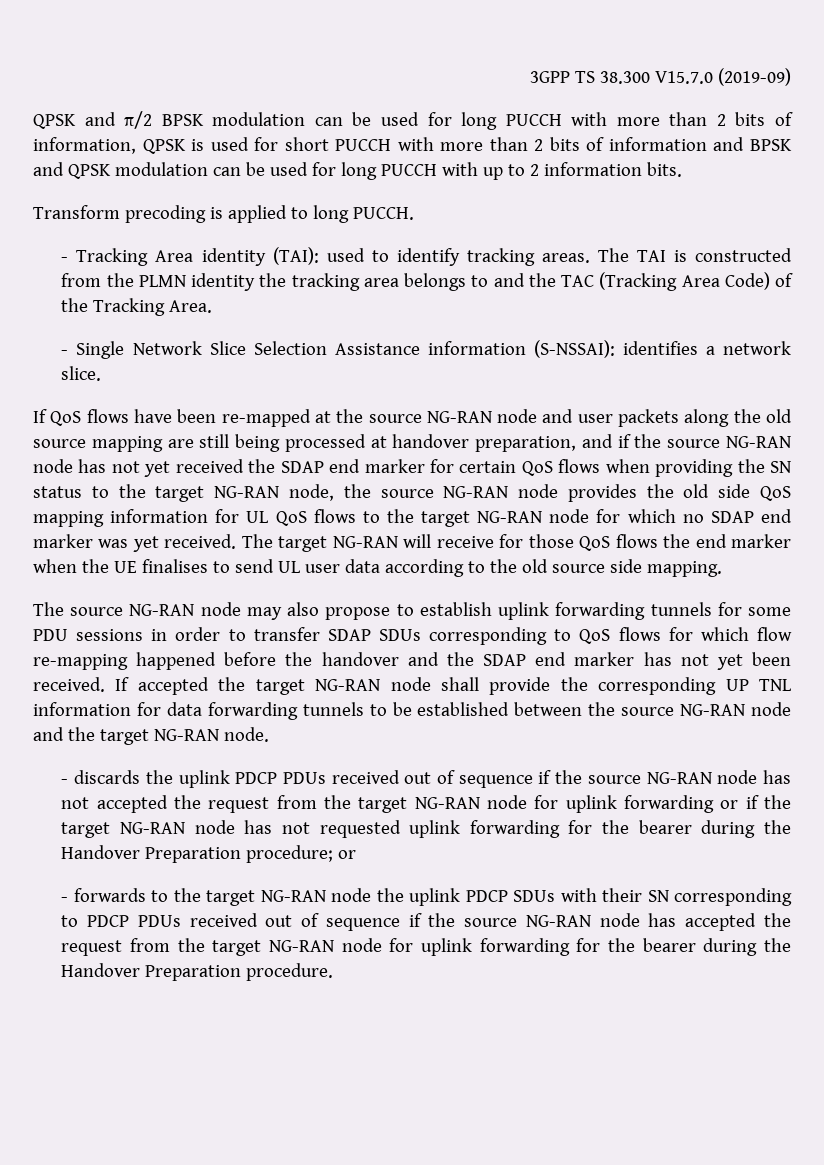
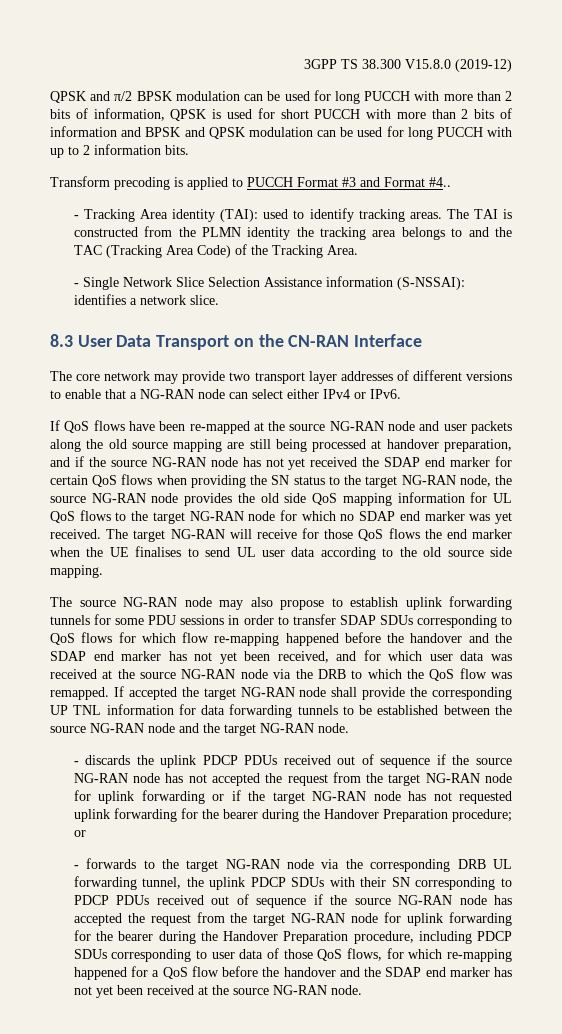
- 3GPP TS 38.300 V15.7.0 (2019-09)
+ 3GPP TS 38.300 V15.8.0 (2019-12)
- Transform precoding is applied to long PUCCH.
+ Transform precoding is applied to PUCCH Format #3 and Format #4..
+ 8.3 User Data Transport on the CN-RAN Interface
+ The core network may provide two transport layer addresses of different versions to enable that a NG-RAN node can select either IPv4 or IPv6.
- The source NG-RAN node may also propose to establish uplink forwarding tunnels for some PDU sessions in order to transfer SDAP SDUs corresponding to QoS flows for which flow re-mapping happened before the handover and the SDAP end marker has not yet been received.
+ The source NG-RAN node may also propose to establish uplink forwarding tunnels for some PDU sessions in order to transfer SDAP SDUs corresponding to QoS flows for which flow re-mapping happened before the handover and the SDAP end marker has not yet been received, and for which user data was received at the source NG-RAN node via the DRB to which the QoS flow was remapped.
- - forwards to the target NG-RAN node the uplink PDCP SDUs with their SN corresponding to PDCP PDUs received out of sequence if the source NG-RAN node has accepted the request from the target NG-RAN node for uplink forwarding for the bearer during the Handover Preparation procedure.
+ - forwards to the target NG-RAN node via the corresponding DRB UL forwarding tunnel, the uplink PDCP SDUs with their SN corresponding to PDCP PDUs received out of sequence if the source NG-RAN node has accepted the request from the target NG-RAN node for uplink forwarding for the bearer during the Handover Preparation procedure, including PDCP SDUs corresponding to user data of those QoS flows, for which re-mapping happened for a QoS flow before the handover and the SDAP end marker has not yet been received at the source NG-RAN node.

